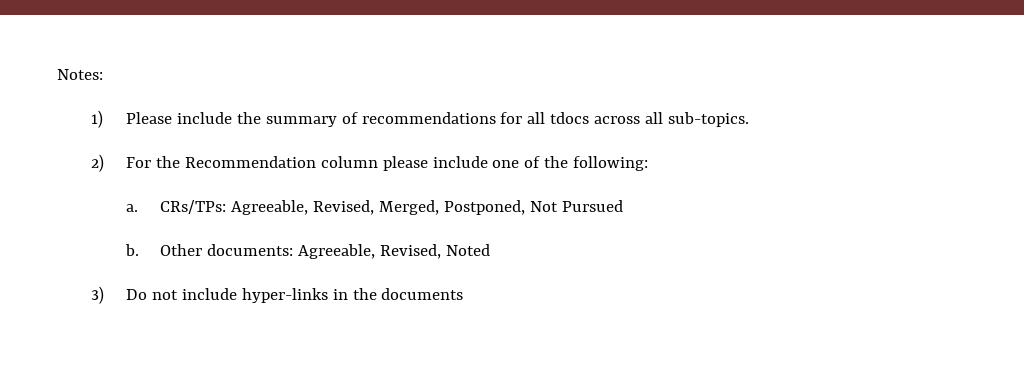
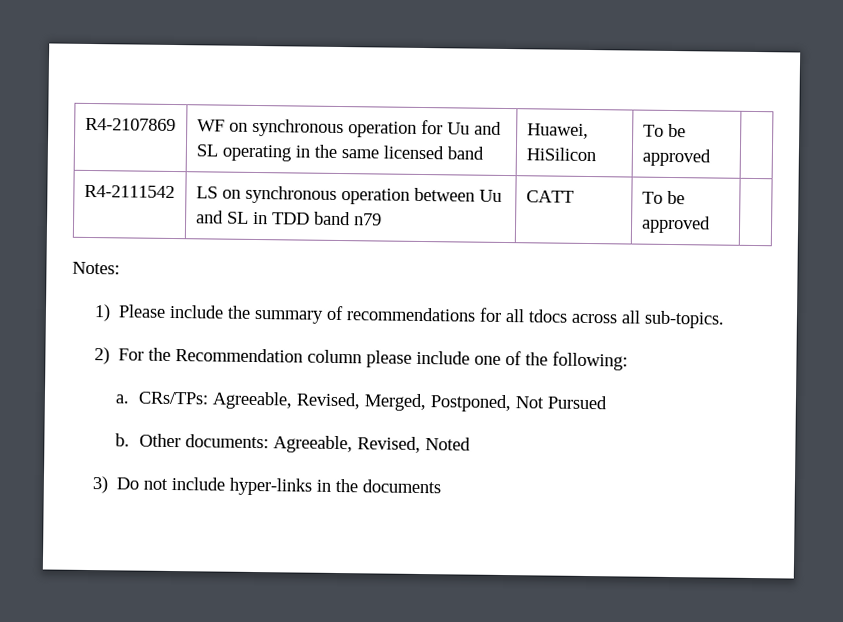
+ R4-2107869 | WF on synchronous operation for Uu and SL operating in the same licensed band | Huawei, HiSilicon | To be approved |
+ R4-2111542 | LS on synchronous operation between Uu and SL in TDD band n79 | CATT | To be approved |

